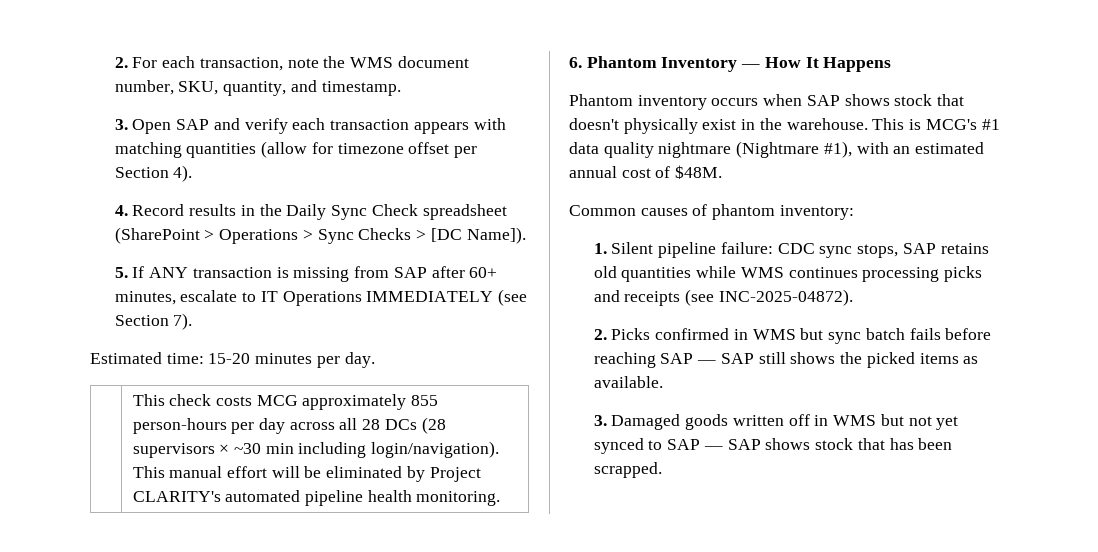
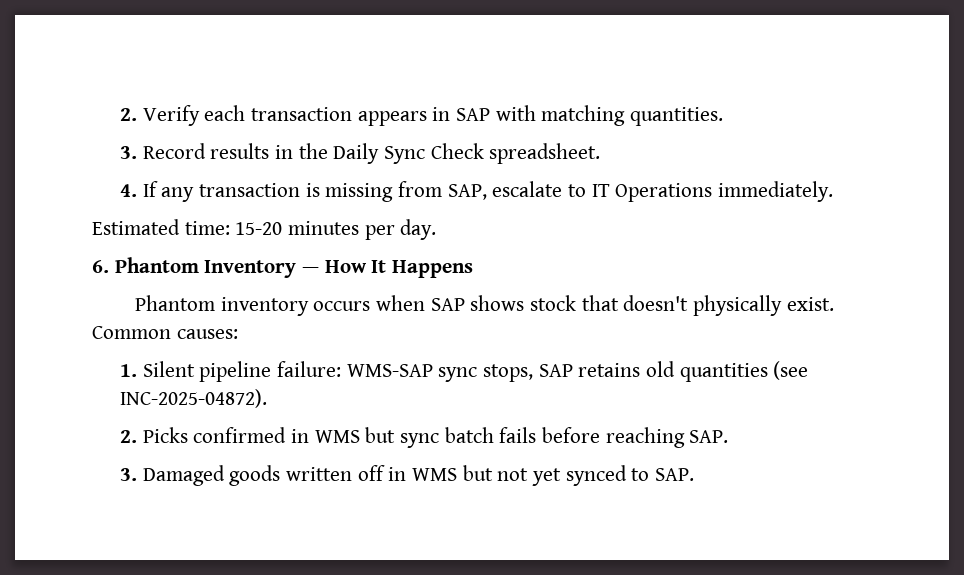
- 2. For each transaction, note the WMS document number, SKU, quantity, and timestamp.
- 3. Open SAP and verify each transaction appears with matching quantities (allow for timezone offset per Section 4).
- 4. Record results in the Daily Sync Check spreadsheet (SharePoint > Operations > Sync Checks > [DC Name]).
- 5. If ANY transaction is missing from SAP after 60+ minutes, escalate to IT Operations IMMEDIATELY (see Section 7).
+ 2. Verify each transaction appears in SAP with matching quantities.
+ 3. Record results in the Daily Sync Check spreadsheet.
+ 4. If any transaction is missing from SAP, escalate to IT Operations immediately.
- | This check costs MCG approximately 855 person-hours per day across all 28 DCs (28 supervisors × ~30 min including login/navigation). This manual effort will be eliminated by Project CLARITY's automated pipeline health monitoring.
- Phantom inventory occurs when SAP shows stock that doesn't physically exist in the warehouse. This is MCG's #1 data quality nightmare (Nightmare #1), with an estimated annual cost of $48M.
- Common causes of phantom inventory:
+ Phantom inventory occurs when SAP shows stock that doesn't physically exist. Common causes:
- 1. Silent pipeline failure: CDC sync stops, SAP retains old quantities while WMS continues processing picks and receipts (see INC-2025-04872).
+ 1. Silent pipeline failure: WMS-SAP sync stops, SAP retains old quantities (see INC-2025-04872).
- 2. Picks confirmed in WMS but sync batch fails before reaching SAP — SAP still shows the picked items as available.
+ 2. Picks confirmed in WMS but sync batch fails before reaching SAP.
- 3. Damaged goods written off in WMS but not yet synced to SAP — SAP shows stock that has been scrapped.
+ 3. Damaged goods written off in WMS but not yet synced to SAP.

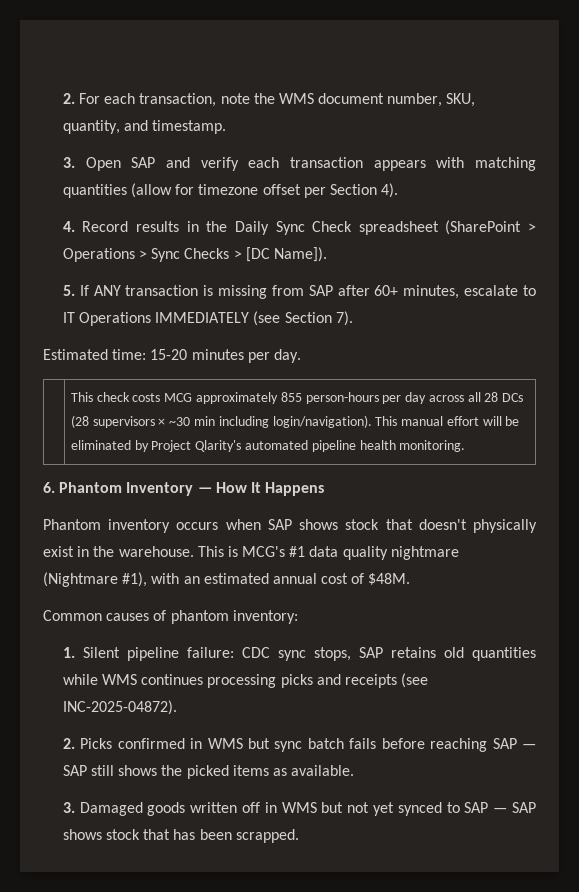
- 2. Verify each transaction appears in SAP with matching quantities.
- 3. Record results in the Daily Sync Check spreadsheet.
- 4. If any transaction is missing from SAP, escalate to IT Operations immediately.
+ 2. For each transaction, note the WMS document number, SKU, quantity, and timestamp.
+ 3. Open SAP and verify each transaction appears with matching quantities (allow for timezone offset per Section 4).
+ 4. Record results in the Daily Sync Check spreadsheet (SharePoint > Operations > Sync Checks > [DC Name]).
+ 5. If ANY transaction is missing from SAP after 60+ minutes, escalate to IT Operations IMMEDIATELY (see Section 7).
+ | This check costs MCG approximately 855 person-hours per day across all 28 DCs (28 supervisors × ~30 min including login/navigation). This manual effort will be eliminated by Project Qlarity's automated pipeline health monitoring.
- Phantom inventory occurs when SAP shows stock that doesn't physically exist. Common causes:
+ Phantom inventory occurs when SAP shows stock that doesn't physically exist in the warehouse. This is MCG's #1 data quality nightmare (Nightmare #1), with an estimated annual cost of $48M.
+ Common causes of phantom inventory:
- 1. Silent pipeline failure: WMS-SAP sync stops, SAP retains old quantities (see INC-2025-04872).
+ 1. Silent pipeline failure: CDC sync stops, SAP retains old quantities while WMS continues processing picks and receipts (see INC-2025-04872).
- 2. Picks confirmed in WMS but sync batch fails before reaching SAP.
+ 2. Picks confirmed in WMS but sync batch fails before reaching SAP — SAP still shows the picked items as available.
- 3. Damaged goods written off in WMS but not yet synced to SAP.
+ 3. Damaged goods written off in WMS but not yet synced to SAP — SAP shows stock that has been scrapped.

